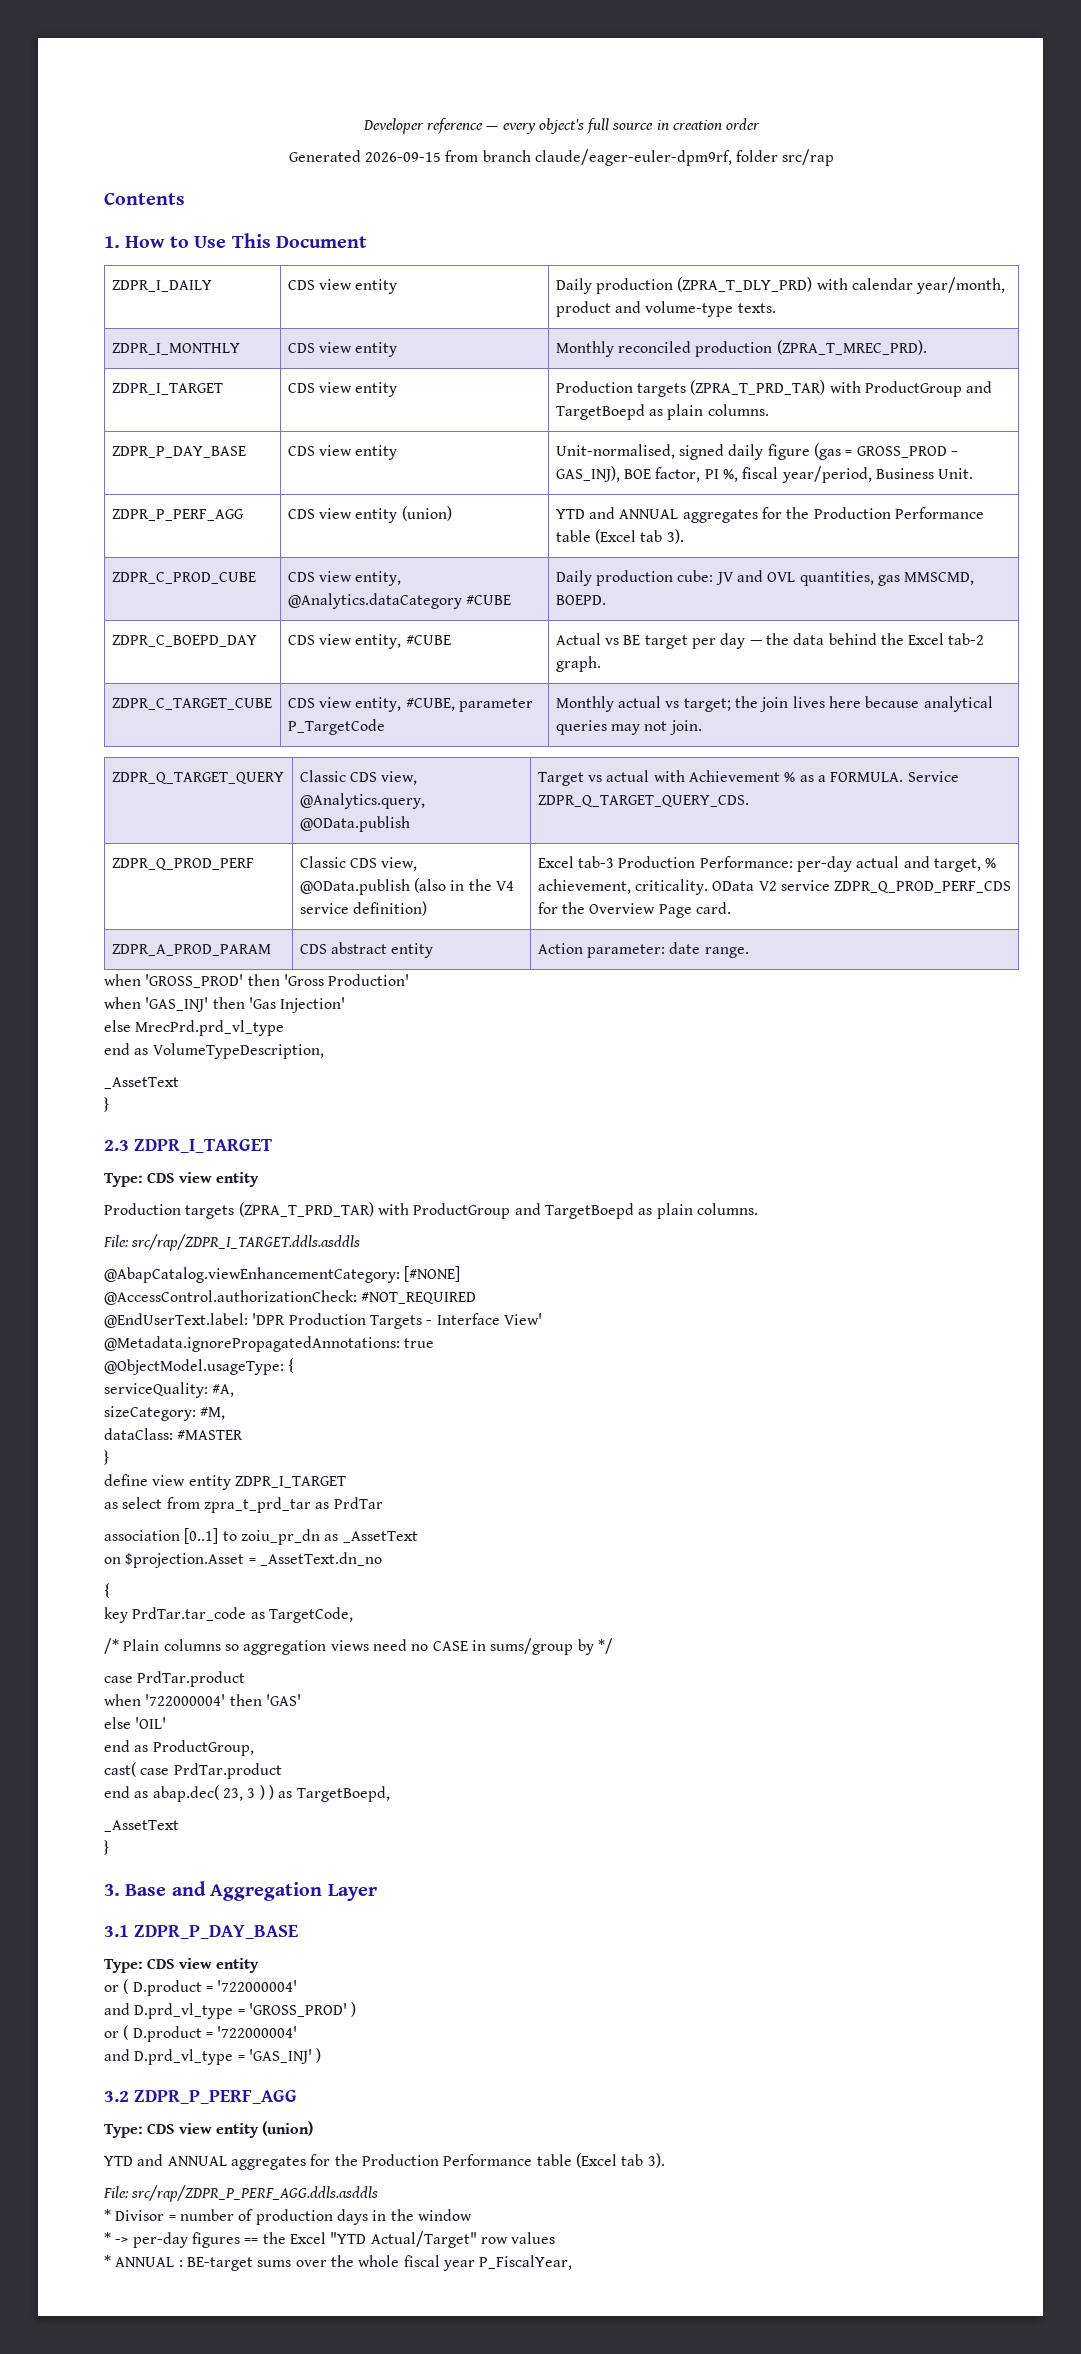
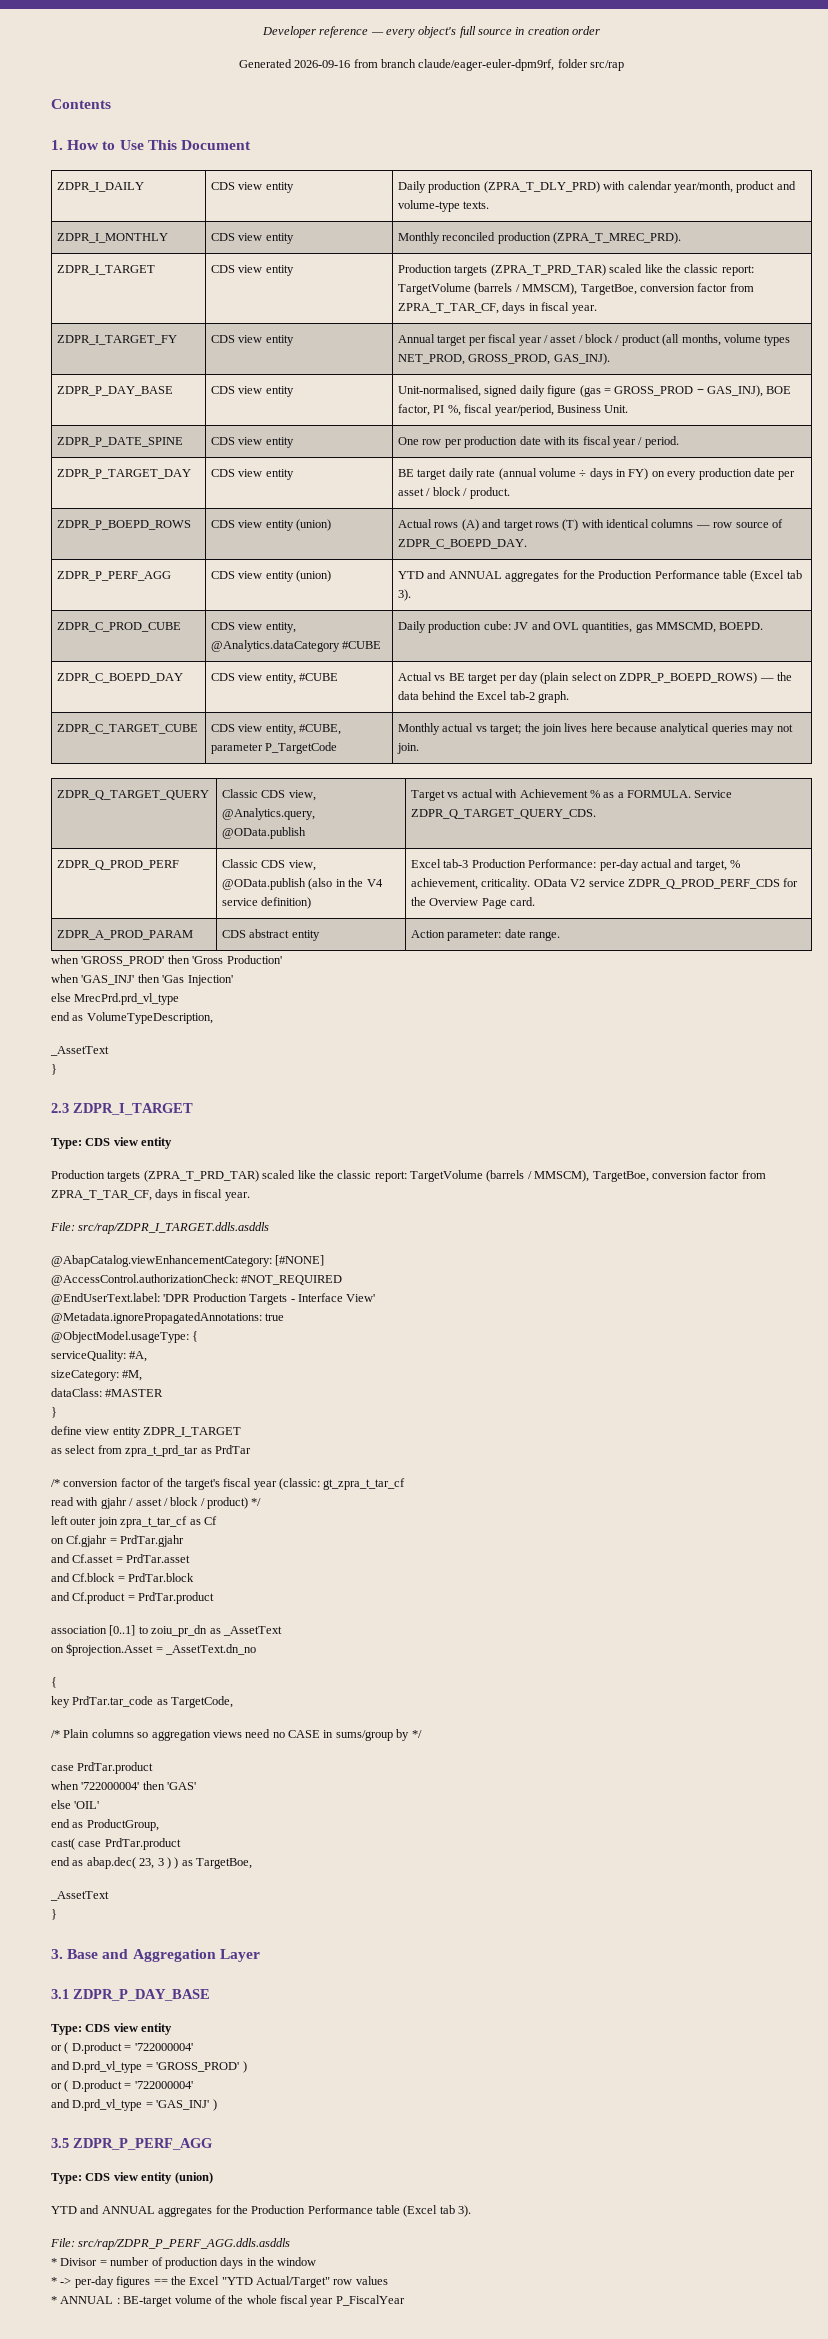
- Generated 2026-09-15 from branch claude/eager-euler-dpm9rf, folder src/rap
+ Generated 2026-09-16 from branch claude/eager-euler-dpm9rf, folder src/rap
- ZDPR_I_TARGET | CDS view entity | Production targets (ZPRA_T_PRD_TAR) with ProductGroup and TargetBoepd as plain columns.
+ ZDPR_I_TARGET | CDS view entity | Production targets (ZPRA_T_PRD_TAR) scaled like the classic report: TargetVolume (barrels / MMSCM), TargetBoe, conversion factor from ZPRA_T_TAR_CF, days in fiscal year.
+ ZDPR_I_TARGET_FY | CDS view entity | Annual target per fiscal year / asset / block / product (all months, volume types NET_PROD, GROSS_PROD, GAS_INJ).
+ ZDPR_P_DATE_SPINE | CDS view entity | One row per production date with its fiscal year / period.
+ ZDPR_P_TARGET_DAY | CDS view entity | BE target daily rate (annual volume ÷ days in FY) on every production date per asset / block / product.
+ ZDPR_P_BOEPD_ROWS | CDS view entity (union) | Actual rows (A) and target rows (T) with identical columns — row source of ZDPR_C_BOEPD_DAY.
- ZDPR_C_BOEPD_DAY | CDS view entity, #CUBE | Actual vs BE target per day — the data behind the Excel tab-2 graph.
+ ZDPR_C_BOEPD_DAY | CDS view entity, #CUBE | Actual vs BE target per day (plain select on ZDPR_P_BOEPD_ROWS) — the data behind the Excel tab-2 graph.
  2.3 ZDPR_I_TARGET
  Type: CDS view entity
- Production targets (ZPRA_T_PRD_TAR) with ProductGroup and TargetBoepd as plain columns.
+ Production targets (ZPRA_T_PRD_TAR) scaled like the classic report: TargetVolume (barrels / MMSCM), TargetBoe, conversion factor from ZPRA_T_TAR_CF, days in fiscal year.
+ /* conversion factor of the target's fiscal year (classic: gt_zpra_t_tar_cf
+ read with gjahr / asset / block / product) */
+ left outer join zpra_t_tar_cf as Cf
+ on Cf.gjahr = PrdTar.gjahr
+ and Cf.asset = PrdTar.asset
+ and Cf.block = PrdTar.block
+ and Cf.product = PrdTar.product
- end as abap.dec( 23, 3 ) ) as TargetBoepd,
+ end as abap.dec( 23, 3 ) ) as TargetBoe,
- 3.2 ZDPR_P_PERF_AGG
+ 3.5 ZDPR_P_PERF_AGG
- * ANNUAL : BE-target sums over the whole fiscal year P_FiscalYear,
+ * ANNUAL : BE-target volume of the whole fiscal year P_FiscalYear

